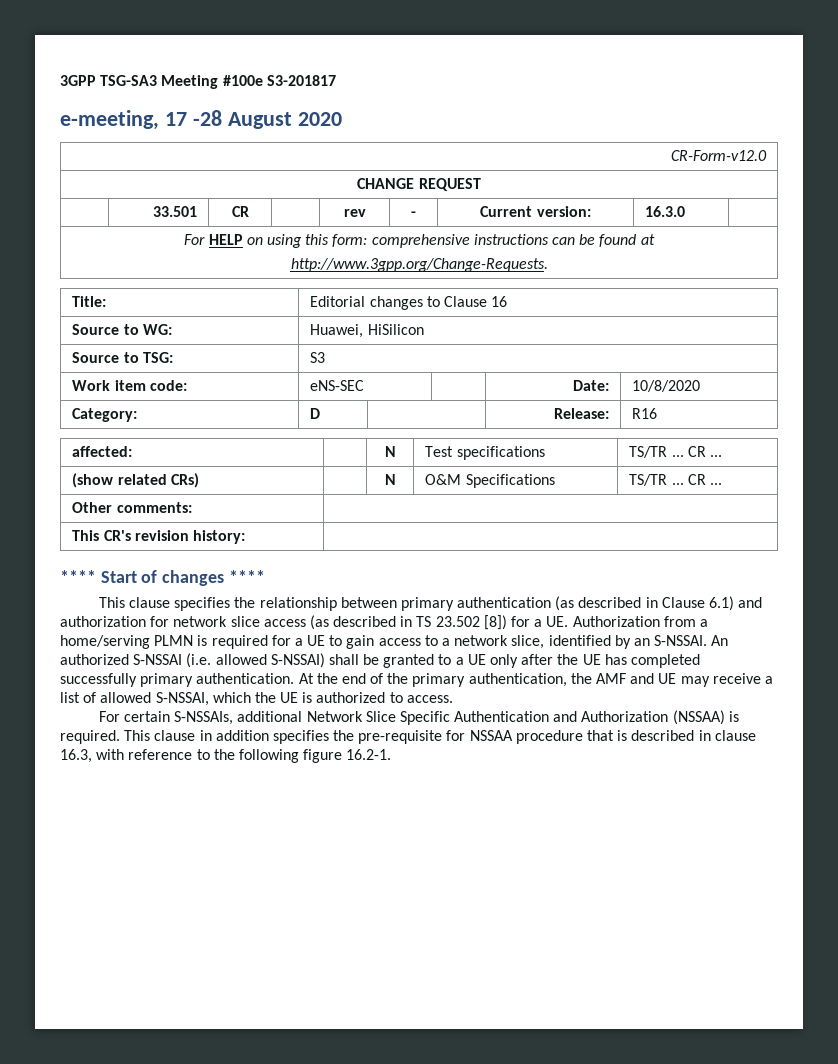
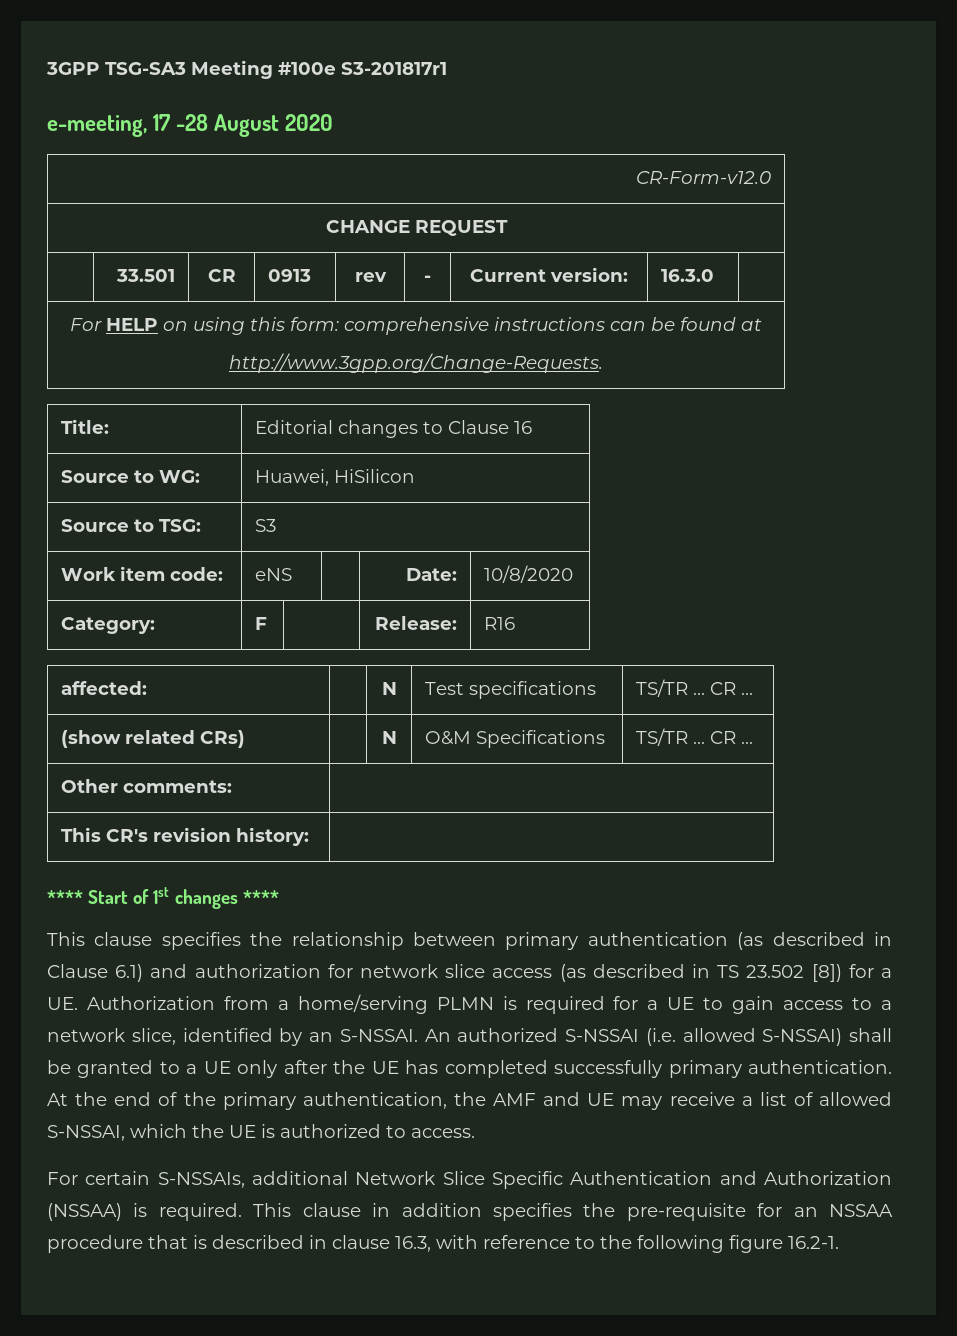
- 3GPP TSG-SA3 Meeting #100e S3-201817
+ 3GPP TSG-SA3 Meeting #100e S3-201817r1
- | 33.501 | CR | | rev | - | Current version: | 16.3.0 |
+ | 33.501 | CR | 0913 | rev | - | Current version: | 16.3.0 |
- Work item code: | eNS-SEC | | Date: | 10/8/2020
+ Work item code: | eNS | | Date: | 10/8/2020
- Category: | D | | Release: | R16
+ Category: | F | | Release: | R16
- **** Start of changes ****
+ **** Start of 1st changes ****
- This clause in addition specifies the pre-requisite for NSSAA procedure that is described in clause 16.3, with reference to the following figure 16.2-1.
+ This clause in addition specifies the pre-requisite for an NSSAA procedure that is described in clause 16.3, with reference to the following figure 16.2-1.

